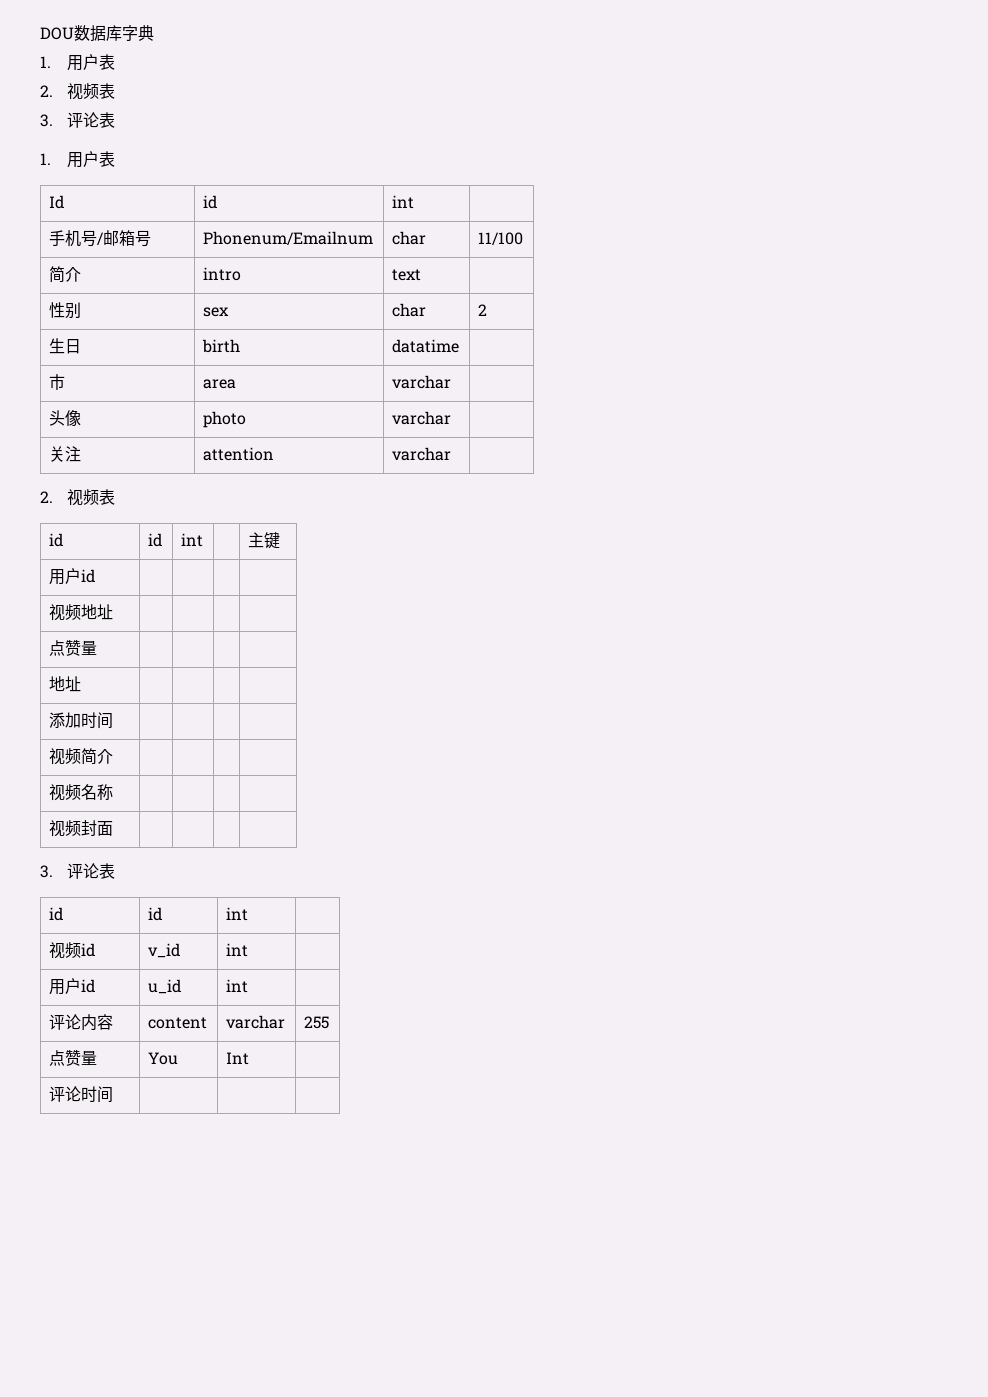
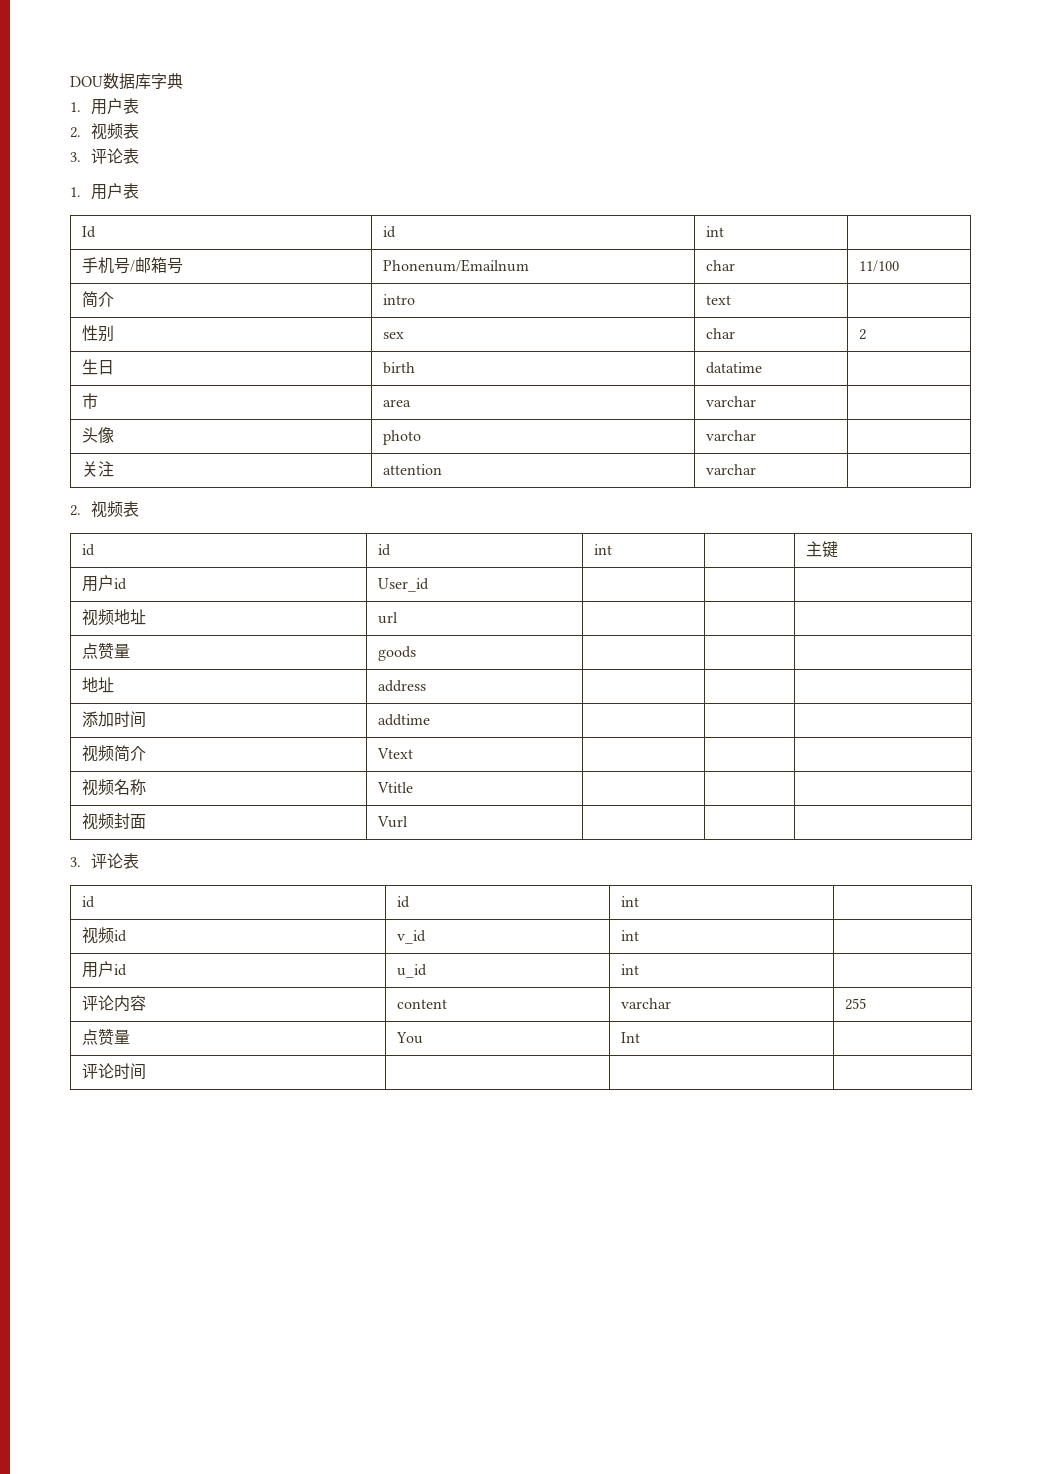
- 用户id | | | |
+ 用户id | User_id | | |
- 视频地址 | | | |
- 点赞量 | | | |
- 地址 | | | |
+ 视频地址 | url | | |
+ 点赞量 | goods | | |
+ 地址 | address | | |
- 添加时间 | | | |
+ 添加时间 | addtime | | |
- 视频简介 | | | |
+ 视频简介 | Vtext | | |
- 视频名称 | | | |
+ 视频名称 | Vtitle | | |
- 视频封面 | | | |
+ 视频封面 | Vurl | | |

